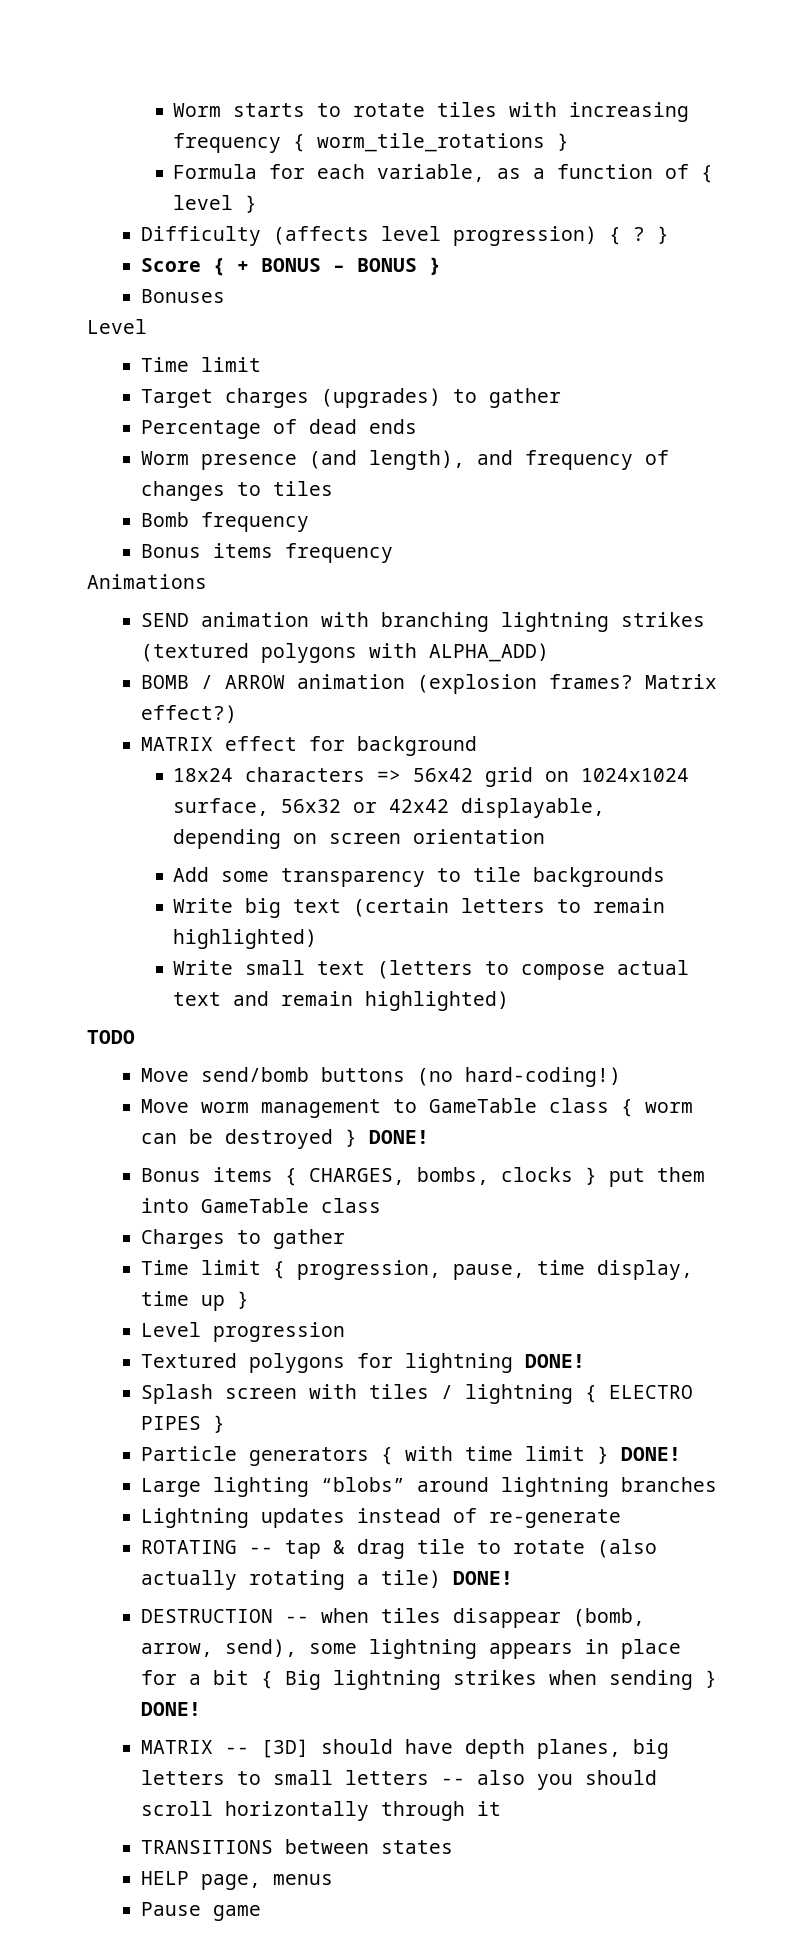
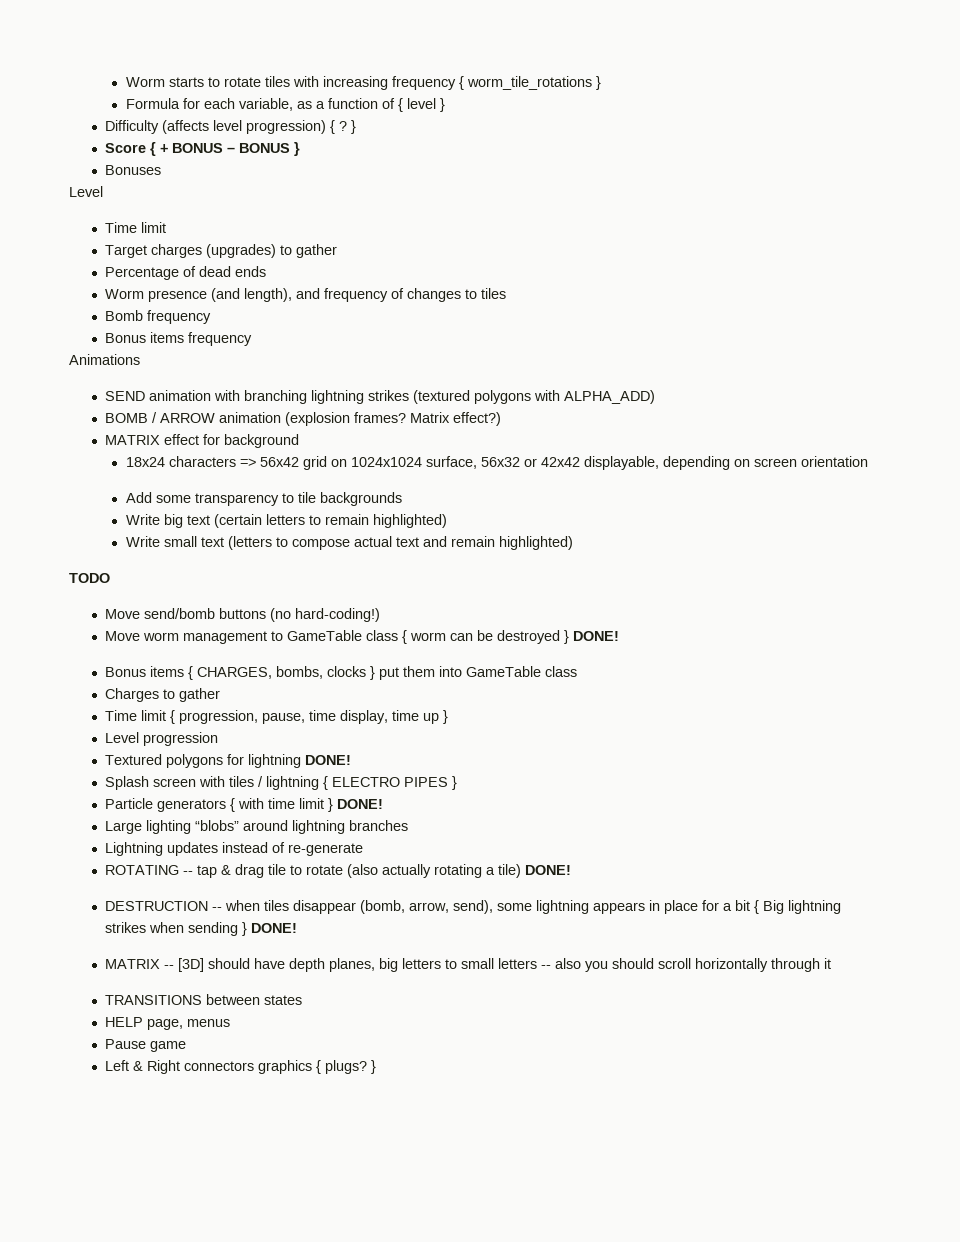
+ Left & Right connectors graphics { plugs? }

